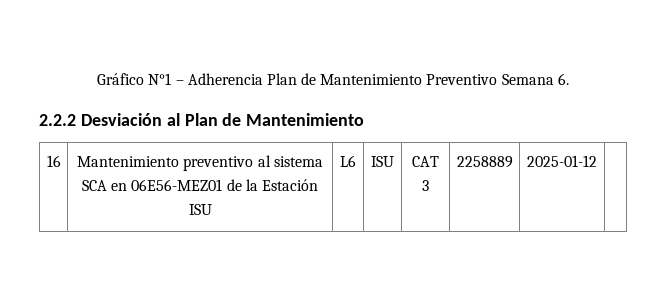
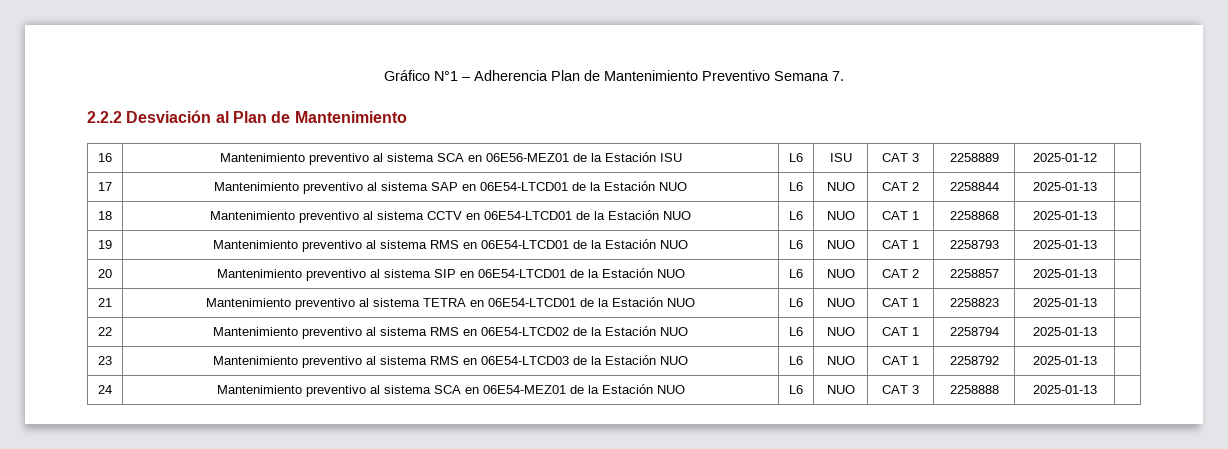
- Gráfico N°1 – Adherencia Plan de Mantenimiento Preventivo Semana 6.
+ Gráfico N°1 – Adherencia Plan de Mantenimiento Preventivo Semana 7.
+ 17 | Mantenimiento preventivo al sistema SAP en 06E54-LTCD01 de la Estación NUO | L6 | NUO | CAT 2 | 2258844 | 2025-01-13 |
+ 18 | Mantenimiento preventivo al sistema CCTV en 06E54-LTCD01 de la Estación NUO | L6 | NUO | CAT 1 | 2258868 | 2025-01-13 |
+ 19 | Mantenimiento preventivo al sistema RMS en 06E54-LTCD01 de la Estación NUO | L6 | NUO | CAT 1 | 2258793 | 2025-01-13 |
+ 20 | Mantenimiento preventivo al sistema SIP en 06E54-LTCD01 de la Estación NUO | L6 | NUO | CAT 2 | 2258857 | 2025-01-13 |
+ 21 | Mantenimiento preventivo al sistema TETRA en 06E54-LTCD01 de la Estación NUO | L6 | NUO | CAT 1 | 2258823 | 2025-01-13 |
+ 22 | Mantenimiento preventivo al sistema RMS en 06E54-LTCD02 de la Estación NUO | L6 | NUO | CAT 1 | 2258794 | 2025-01-13 |
+ 23 | Mantenimiento preventivo al sistema RMS en 06E54-LTCD03 de la Estación NUO | L6 | NUO | CAT 1 | 2258792 | 2025-01-13 |
+ 24 | Mantenimiento preventivo al sistema SCA en 06E54-MEZ01 de la Estación NUO | L6 | NUO | CAT 3 | 2258888 | 2025-01-13 |

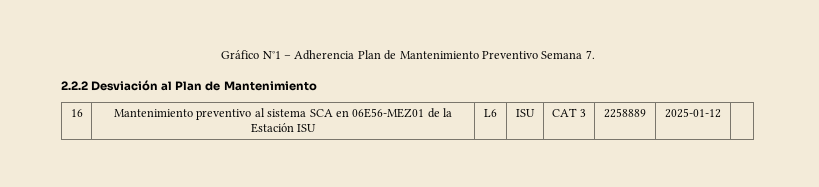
- 17 | Mantenimiento preventivo al sistema SAP en 06E54-LTCD01 de la Estación NUO | L6 | NUO | CAT 2 | 2258844 | 2025-01-13 |
- 18 | Mantenimiento preventivo al sistema CCTV en 06E54-LTCD01 de la Estación NUO | L6 | NUO | CAT 1 | 2258868 | 2025-01-13 |
- 19 | Mantenimiento preventivo al sistema RMS en 06E54-LTCD01 de la Estación NUO | L6 | NUO | CAT 1 | 2258793 | 2025-01-13 |
- 20 | Mantenimiento preventivo al sistema SIP en 06E54-LTCD01 de la Estación NUO | L6 | NUO | CAT 2 | 2258857 | 2025-01-13 |
- 21 | Mantenimiento preventivo al sistema TETRA en 06E54-LTCD01 de la Estación NUO | L6 | NUO | CAT 1 | 2258823 | 2025-01-13 |
- 22 | Mantenimiento preventivo al sistema RMS en 06E54-LTCD02 de la Estación NUO | L6 | NUO | CAT 1 | 2258794 | 2025-01-13 |
- 23 | Mantenimiento preventivo al sistema RMS en 06E54-LTCD03 de la Estación NUO | L6 | NUO | CAT 1 | 2258792 | 2025-01-13 |
- 24 | Mantenimiento preventivo al sistema SCA en 06E54-MEZ01 de la Estación NUO | L6 | NUO | CAT 3 | 2258888 | 2025-01-13 |

